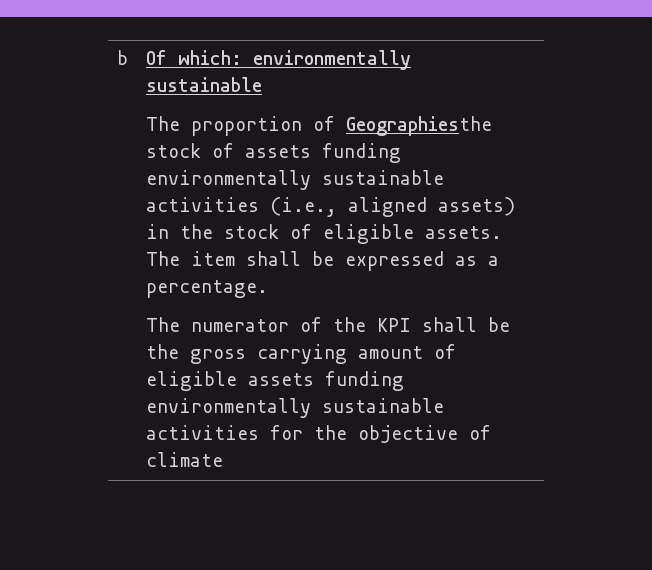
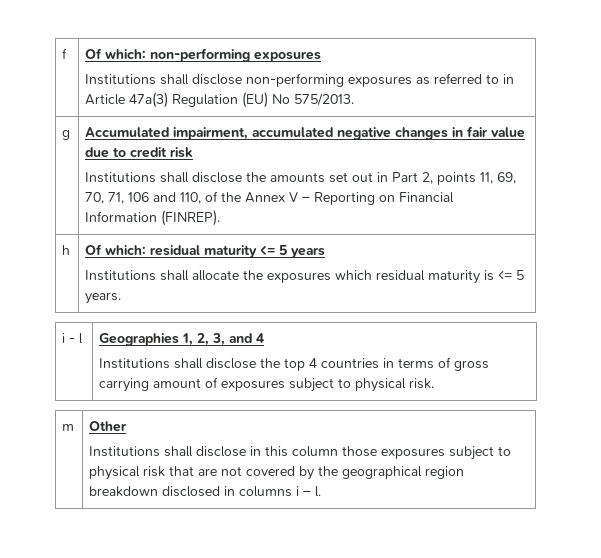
- b | Of which: environmentally sustainable
- The proportion of Geographiesthe stock of assets funding environmentally sustainable activities (i.e., aligned assets) in the stock of eligible assets. The item shall be expressed as a percentage.
- The numerator of the KPI shall be the gross carrying amount of eligible assets funding environmentally sustainable activities for the objective of climate
+ f | Of which: non-performing exposures
+ Institutions shall disclose non-performing exposures as referred to in Article 47a(3) Regulation (EU) No 575/2013.
+ g | Accumulated impairment, accumulated negative changes in fair value due to credit risk
+ Institutions shall disclose the amounts set out in Part 2, points 11, 69, 70, 71, 106 and 110, of the Annex V – Reporting on Financial Information (FINREP).
+ h | Of which: residual maturity <= 5 years
+ Institutions shall allocate the exposures which residual maturity is <= 5 years.
+ i - l | Geographies 1, 2, 3, and 4
+ Institutions shall disclose the top 4 countries in terms of gross carrying amount of exposures subject to physical risk.
+ m | Other
+ Institutions shall disclose in this column those exposures subject to physical risk that are not covered by the geographical region breakdown disclosed in columns i – l.

